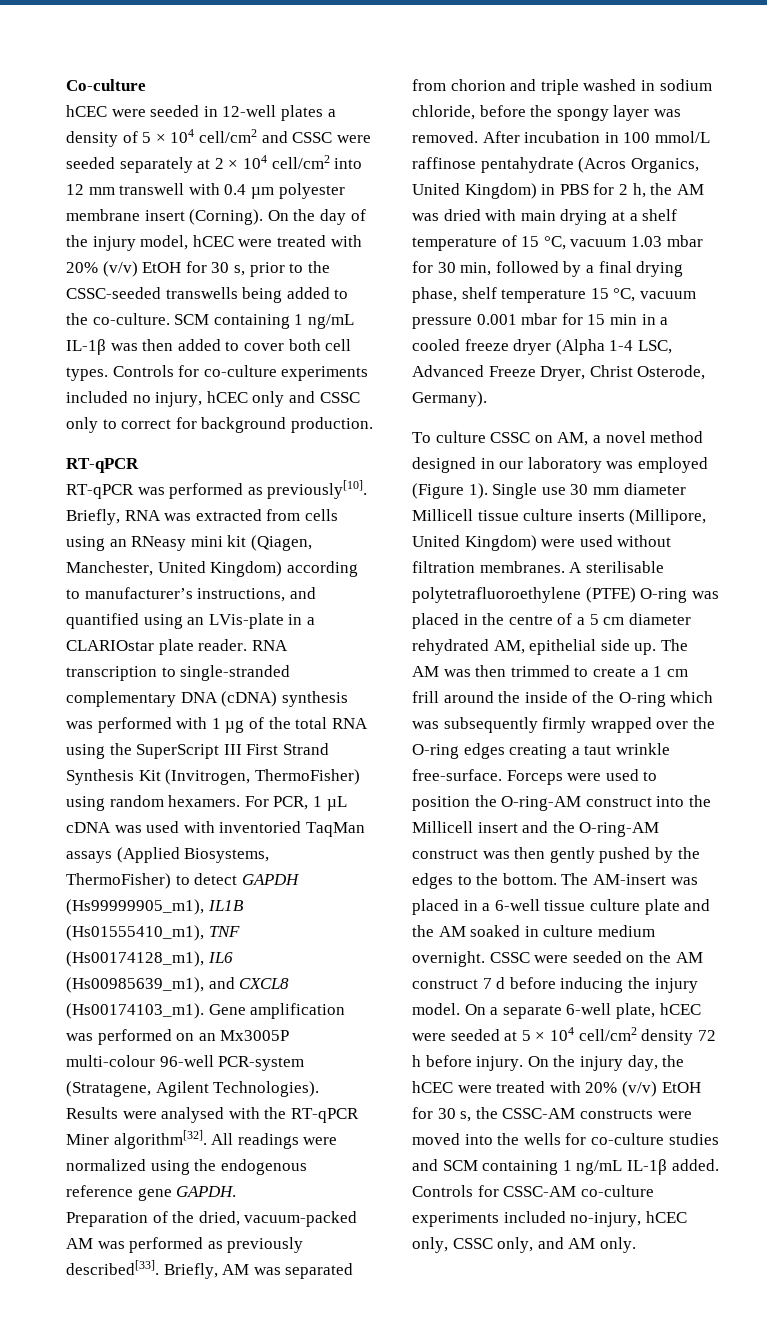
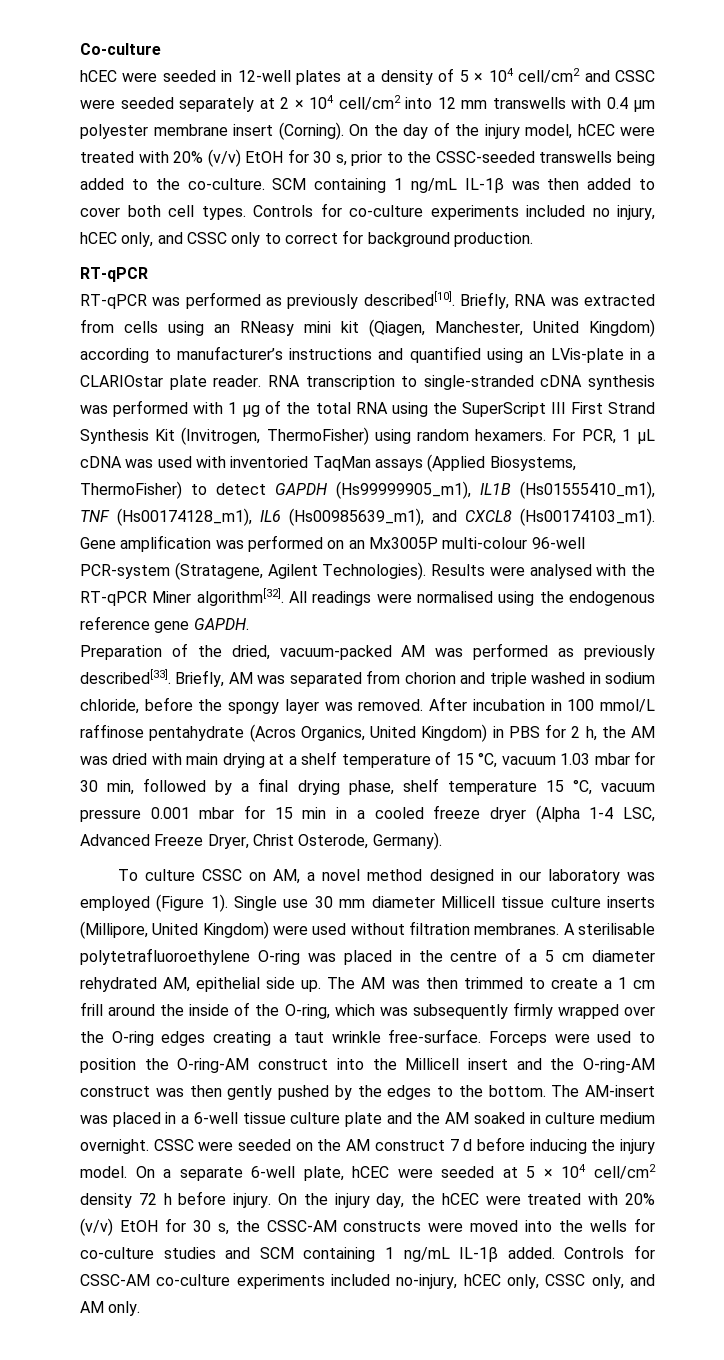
- hCEC were seeded in 12-well plates a density of 5 × 104 cell/cm2 and CSSC were seeded separately at 2 × 104 cell/cm2 into 12 mm transwell with 0.4 µm polyester membrane insert (Corning).
+ hCEC were seeded in 12-well plates at a density of 5 × 104 cell/cm2 and CSSC were seeded separately at 2 × 104 cell/cm2 into 12 mm transwells with 0.4 µm polyester membrane insert (Corning).
- Controls for co-culture experiments included no injury, hCEC only and CSSC only to correct for background production.
+ Controls for co-culture experiments included no injury, hCEC only, and CSSC only to correct for background production.
- RT-qPCR was performed as previously[10].
+ RT-qPCR was performed as previously described[10].
- Briefly, RNA was extracted from cells using an RNeasy mini kit (Qiagen, Manchester, United Kingdom) according to manufacturer’s instructions, and quantified using an LVis-plate in a CLARIOstar plate reader.
+ Briefly, RNA was extracted from cells using an RNeasy mini kit (Qiagen, Manchester, United Kingdom) according to manufacturer’s instructions and quantified using an LVis-plate in a CLARIOstar plate reader.
- RNA transcription to single-stranded complementary DNA (cDNA) synthesis was performed with 1 µg of the total RNA using the SuperScript III First Strand Synthesis Kit (Invitrogen, ThermoFisher) using random hexamers.
+ RNA transcription to single-stranded cDNA synthesis was performed with 1 µg of the total RNA using the SuperScript III First Strand Synthesis Kit (Invitrogen, ThermoFisher) using random hexamers.
- All readings were normalized using the endogenous reference gene GAPDH.
+ All readings were normalised using the endogenous reference gene GAPDH.
- A sterilisable polytetrafluoroethylene (PTFE) O-ring was placed in the centre of a 5 cm diameter rehydrated AM, epithelial side up.
+ A sterilisable polytetrafluoroethylene O-ring was placed in the centre of a 5 cm diameter rehydrated AM, epithelial side up.
- The AM was then trimmed to create a 1 cm frill around the inside of the O-ring which was subsequently firmly wrapped over the O-ring edges creating a taut wrinkle free-surface.
+ The AM was then trimmed to create a 1 cm frill around the inside of the O-ring, which was subsequently firmly wrapped over the O-ring edges creating a taut wrinkle free-surface.

